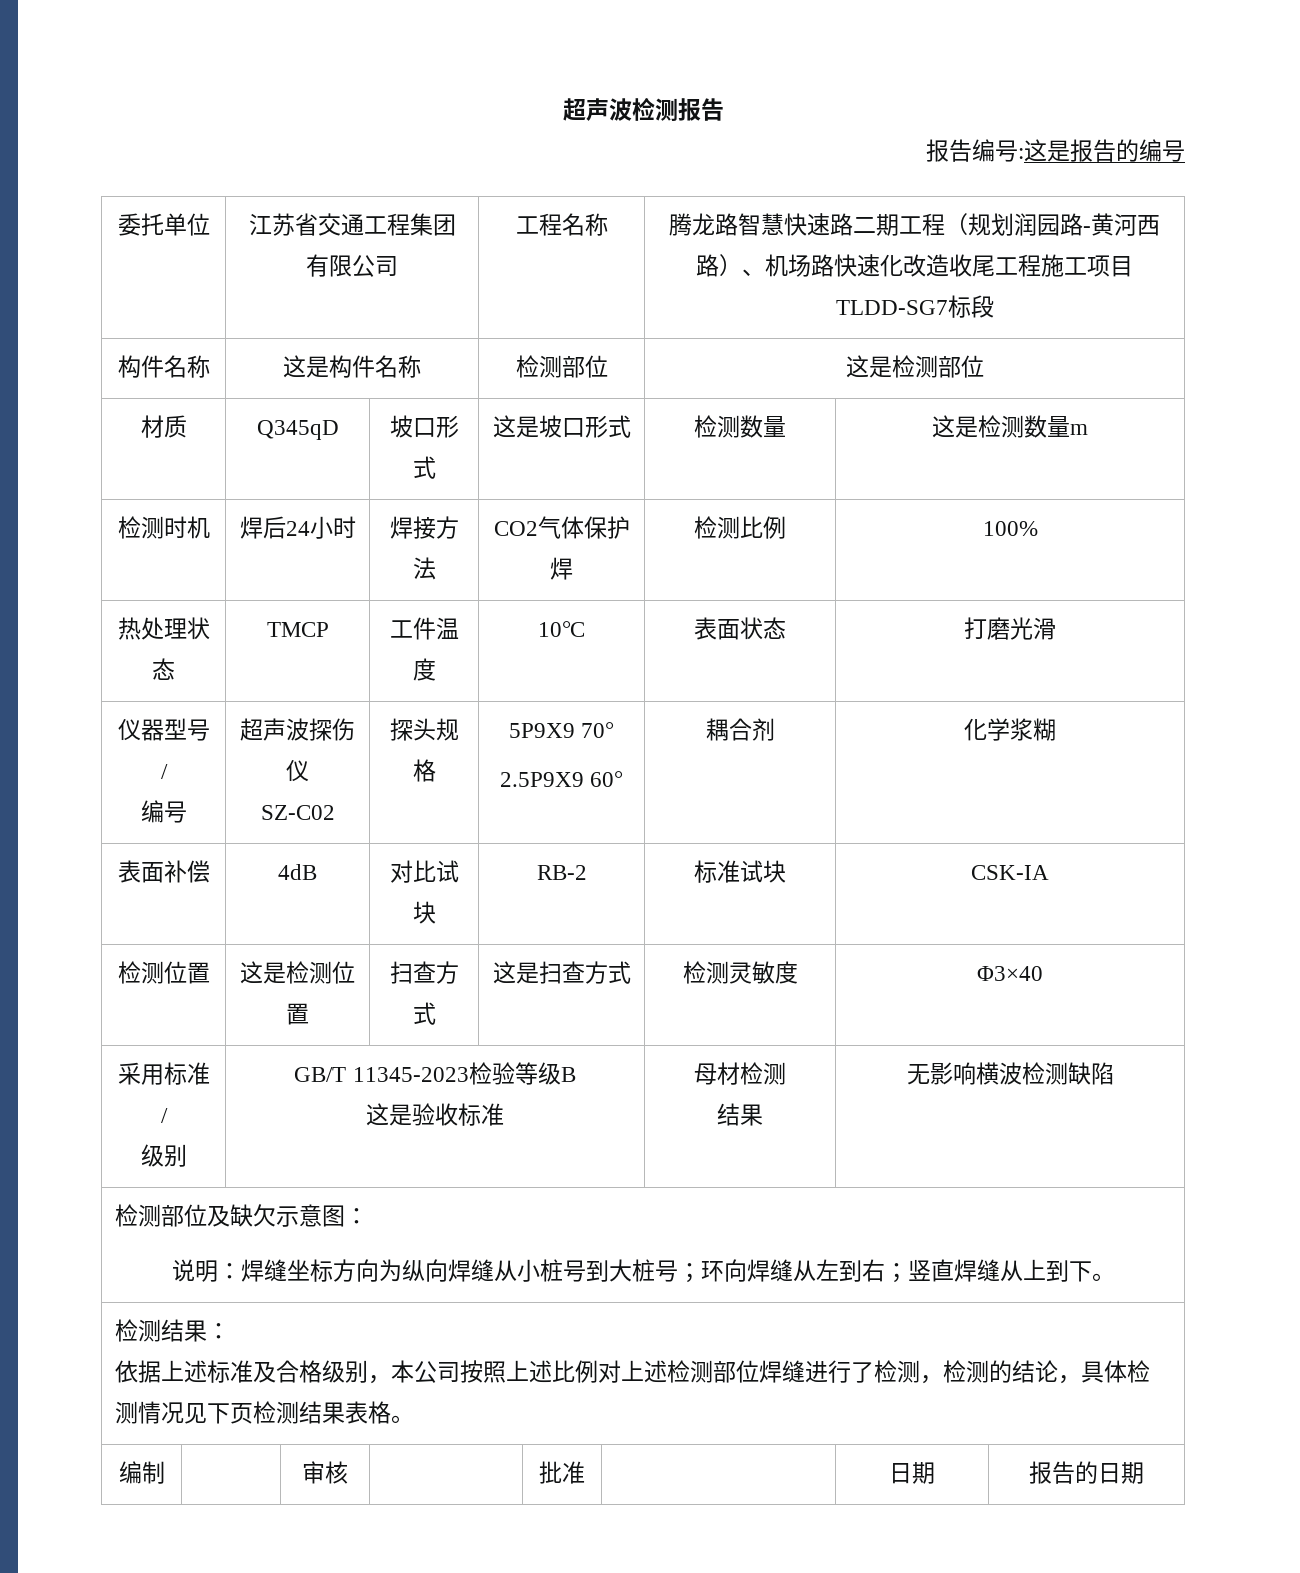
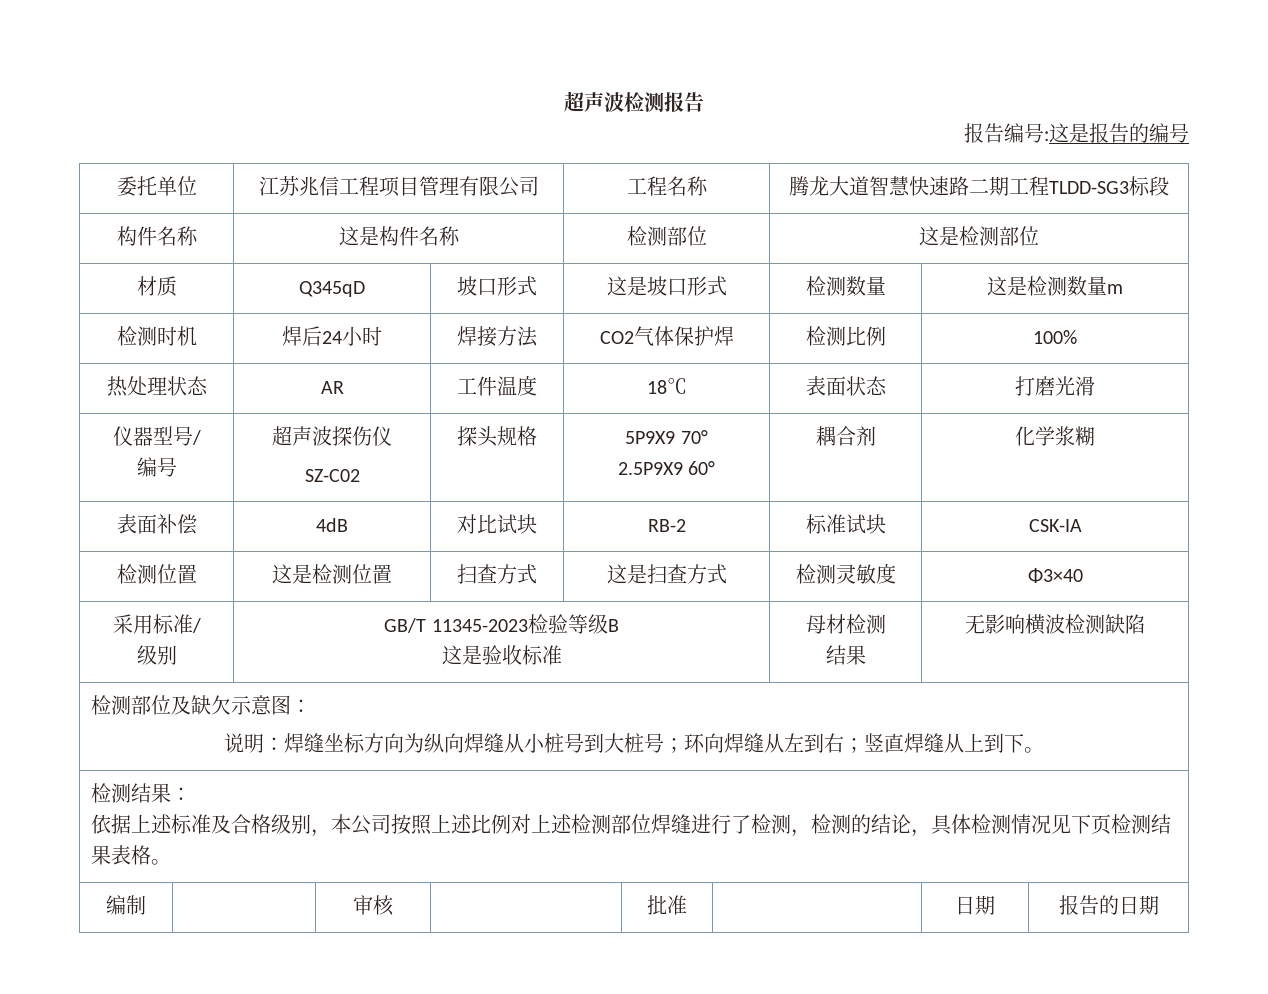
- 委托单位 | 江苏省交通工程集团有限公司 | 工程名称 | 腾龙路智慧快速路二期工程（规划润园路-黄河西路）、机场路快速化改造收尾工程施工项目TLDD-SG7标段
+ 委托单位 | 江苏兆信工程项目管理有限公司 | 工程名称 | 腾龙大道智慧快速路二期工程TLDD-SG3标段
- 热处理状态 | TMCP | 工件温度 | 10℃ | 表面状态 | 打磨光滑
+ 热处理状态 | AR | 工件温度 | 18℃ | 表面状态 | 打磨光滑

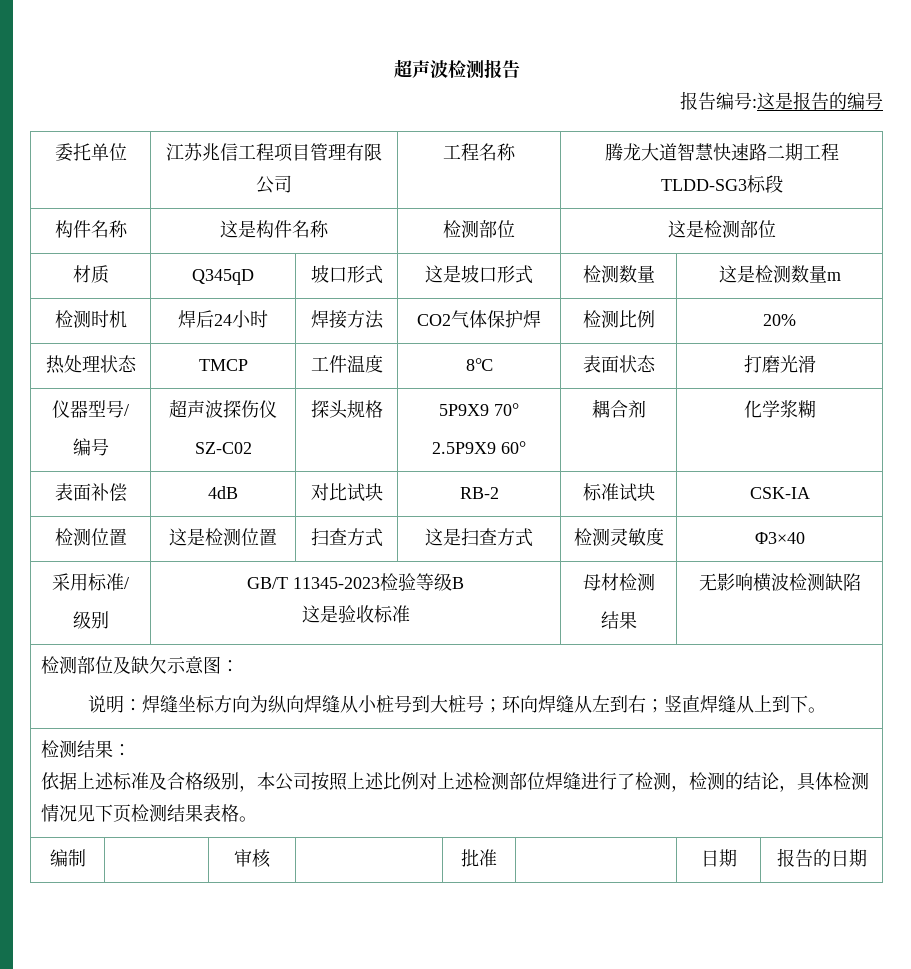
- 检测时机 | 焊后24小时 | 焊接方法 | CO2气体保护焊 | 检测比例 | 100%
+ 检测时机 | 焊后24小时 | 焊接方法 | CO2气体保护焊 | 检测比例 | 20%
- 热处理状态 | AR | 工件温度 | 18℃ | 表面状态 | 打磨光滑
+ 热处理状态 | TMCP | 工件温度 | 8℃ | 表面状态 | 打磨光滑

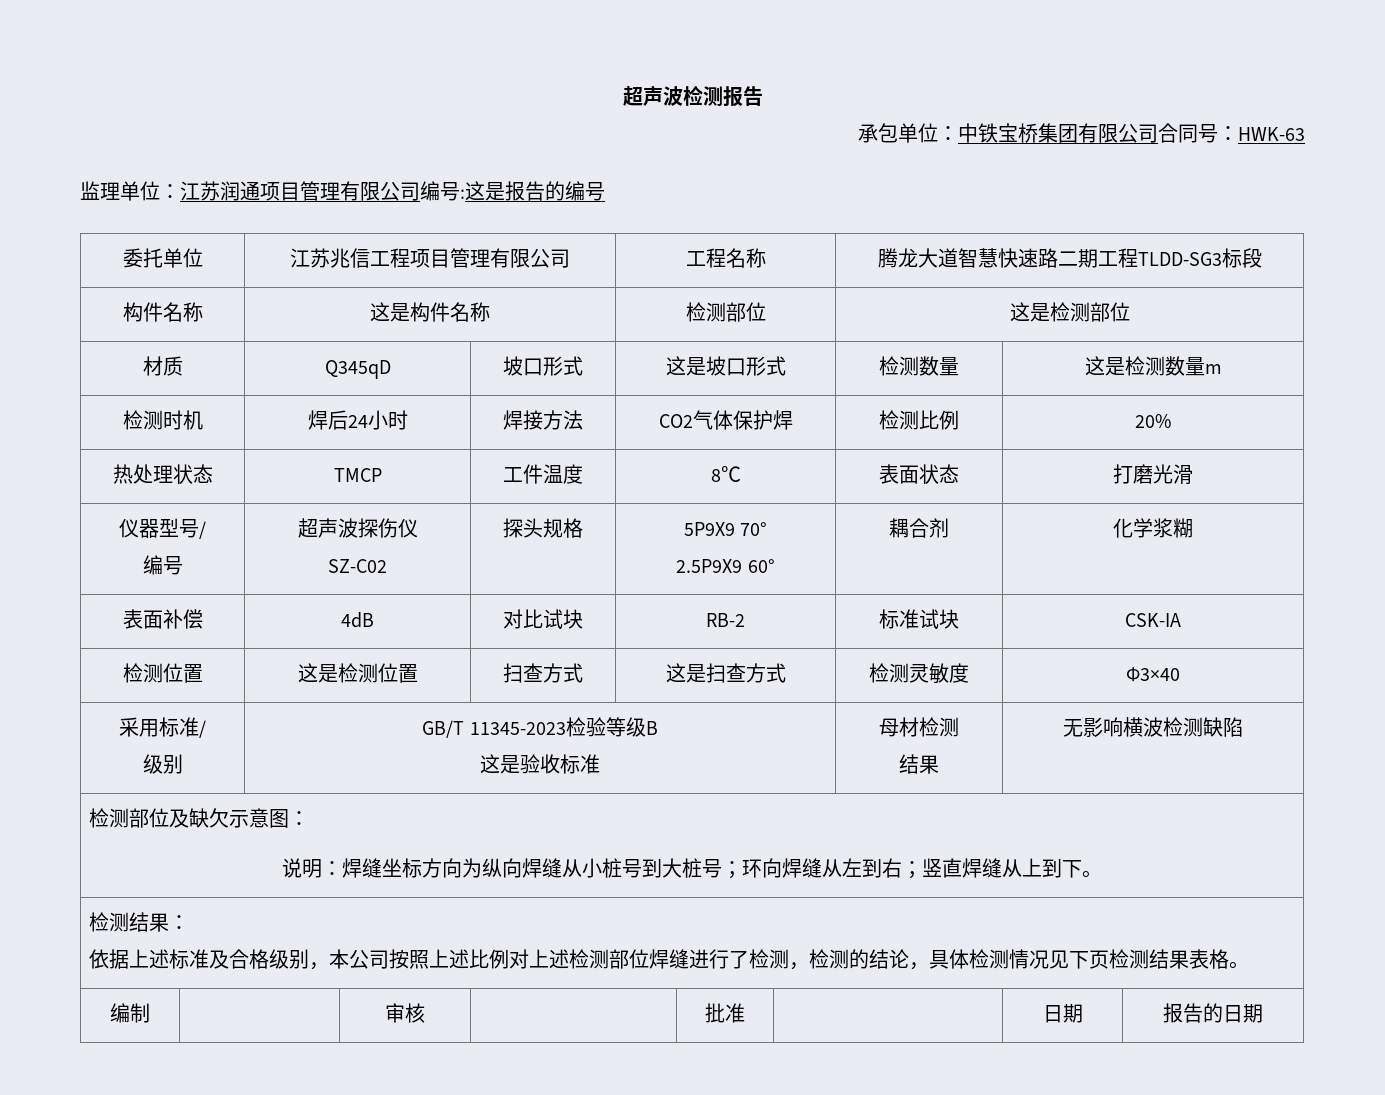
- 报告编号:这是报告的编号
+ 承包单位：中铁宝桥集团有限公司合同号：HWK-63
+ 监理单位：江苏润通项目管理有限公司编号:这是报告的编号

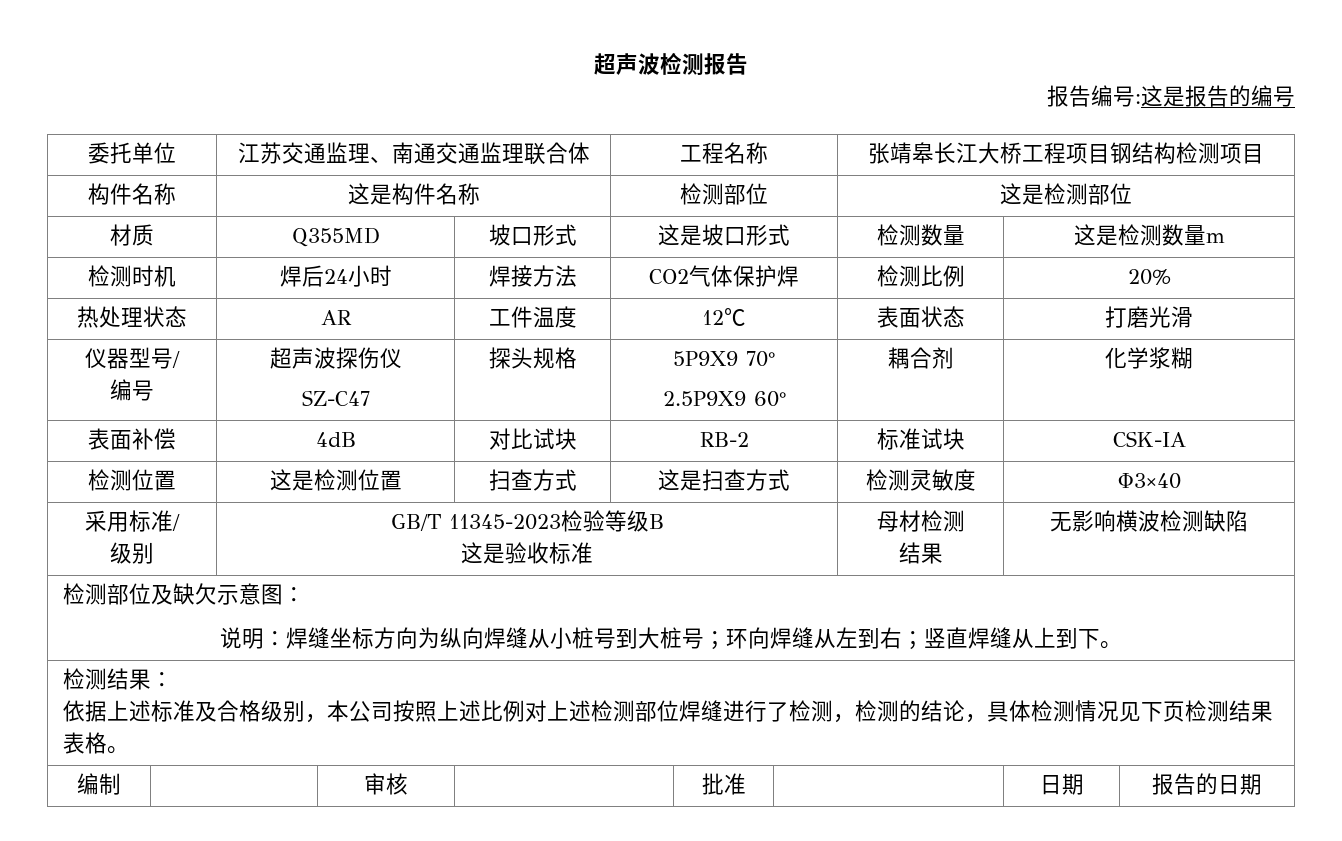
- 承包单位：中铁宝桥集团有限公司合同号：HWK-63
- 监理单位：江苏润通项目管理有限公司编号:这是报告的编号
+ 报告编号:这是报告的编号
- 委托单位 | 江苏兆信工程项目管理有限公司 | 工程名称 | 腾龙大道智慧快速路二期工程TLDD-SG3标段
+ 委托单位 | 江苏交通监理、南通交通监理联合体 | 工程名称 | 张靖皋长江大桥工程项目钢结构检测项目
- 材质 | Q345qD | 坡口形式 | 这是坡口形式 | 检测数量 | 这是检测数量m
+ 材质 | Q355MD | 坡口形式 | 这是坡口形式 | 检测数量 | 这是检测数量m
- 热处理状态 | TMCP | 工件温度 | 8℃ | 表面状态 | 打磨光滑
+ 热处理状态 | AR | 工件温度 | 12℃ | 表面状态 | 打磨光滑
  仪器型号/
  编号 | 超声波探伤仪
- SZ-C02 | 探头规格 | 5P9X9 70°
+ SZ-C47 | 探头规格 | 5P9X9 70°

